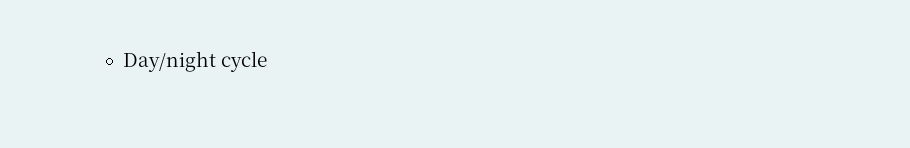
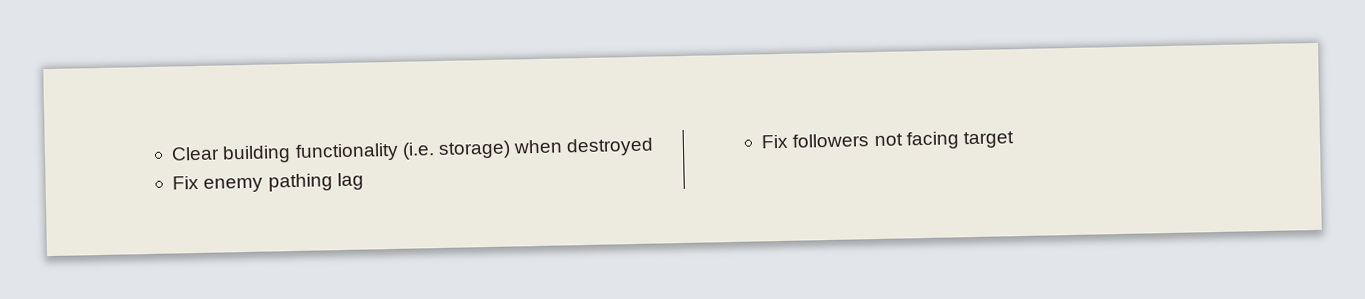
- Day/night cycle
+ Clear building functionality (i.e. storage) when destroyed
+ Fix enemy pathing lag
+ Fix followers not facing target

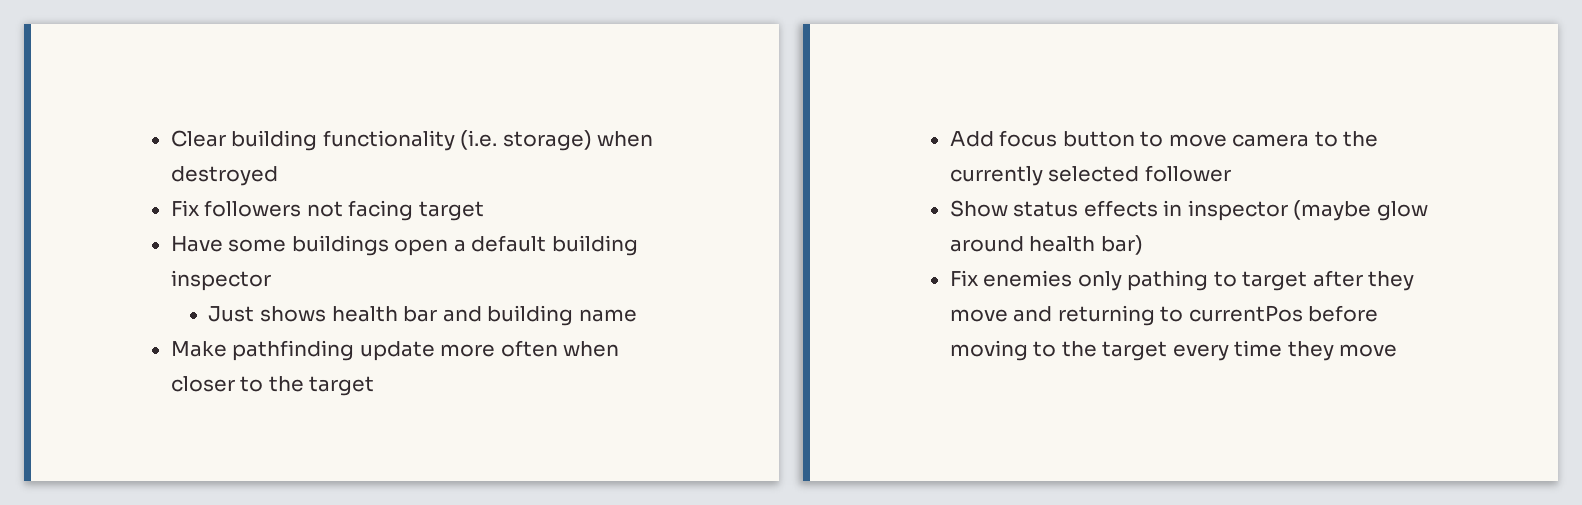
- Fix enemy pathing lag
+ Have some buildings open a default building inspector
+ Just shows health bar and building name
+ Make pathfinding update more often when closer to the target
+ Add focus button to move camera to the currently selected follower
+ Show status effects in inspector (maybe glow around health bar)
+ Fix enemies only pathing to target after they move and returning to currentPos before moving to the target every time they move

